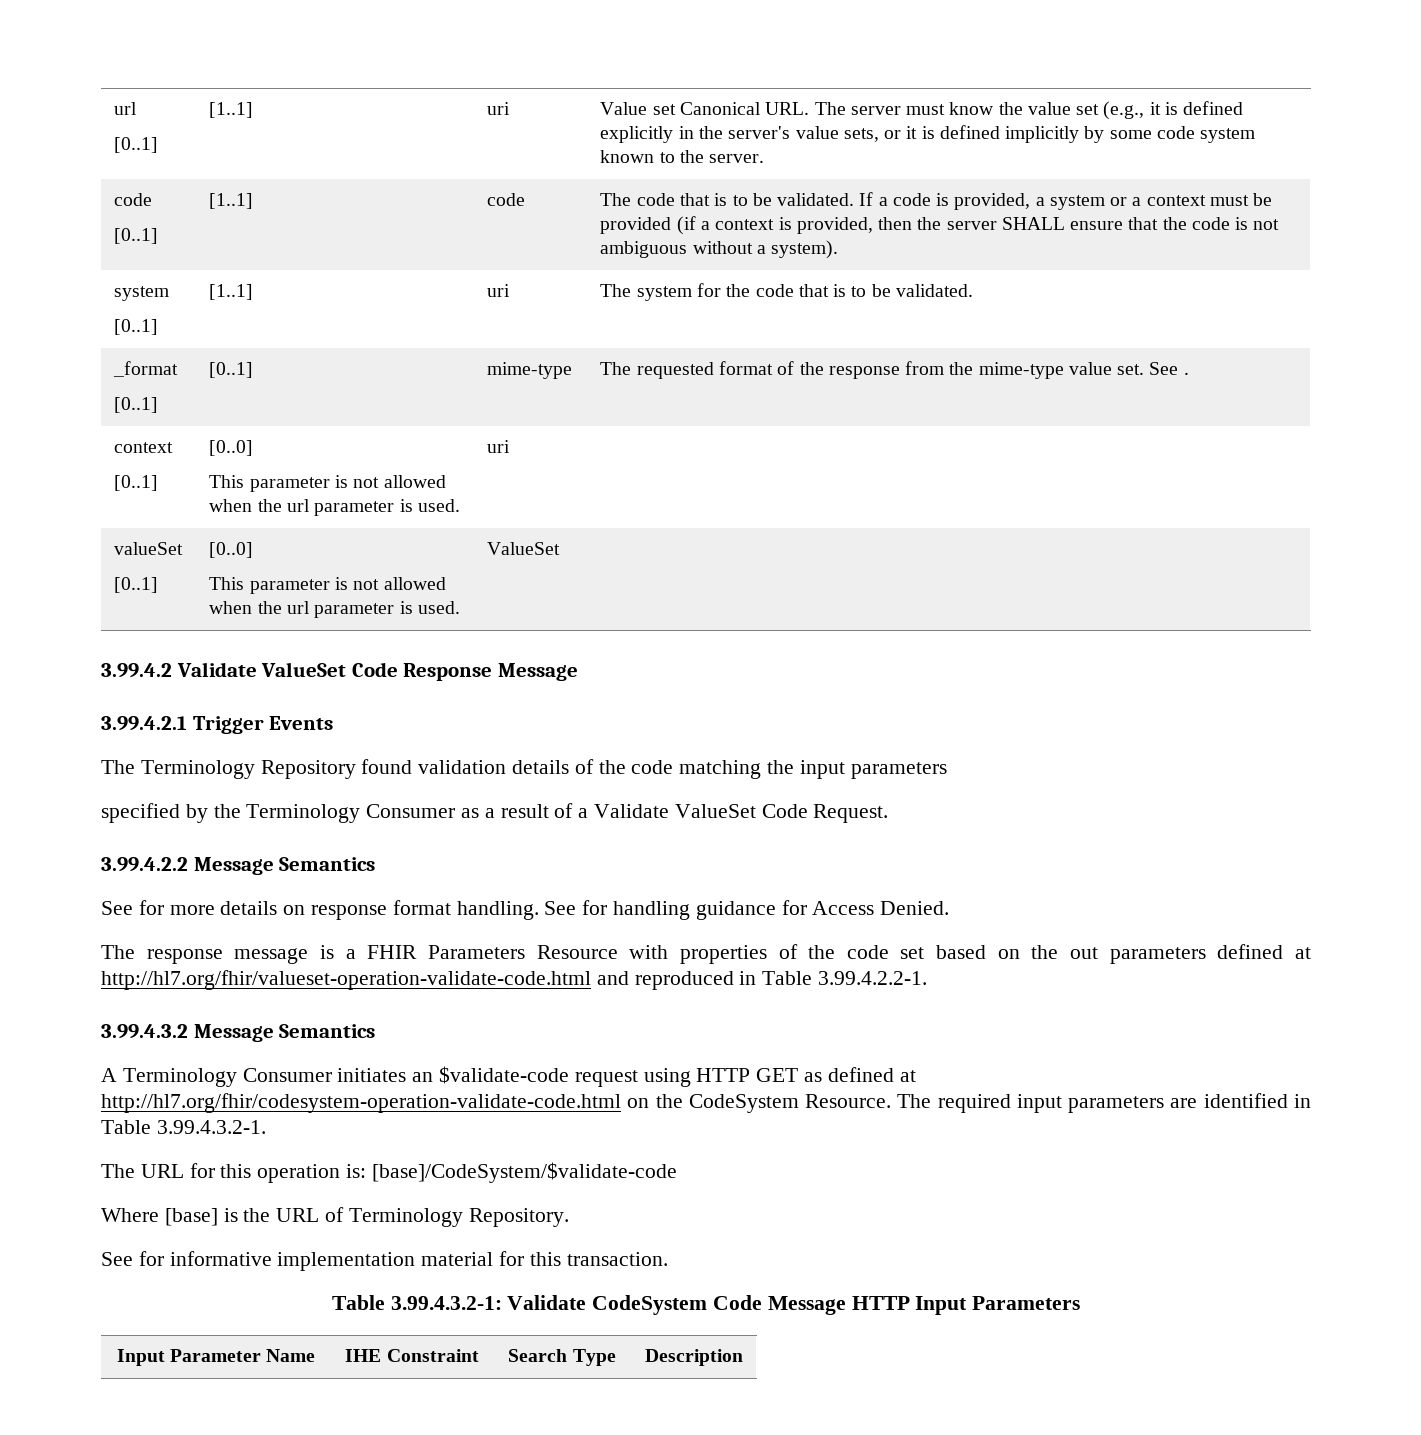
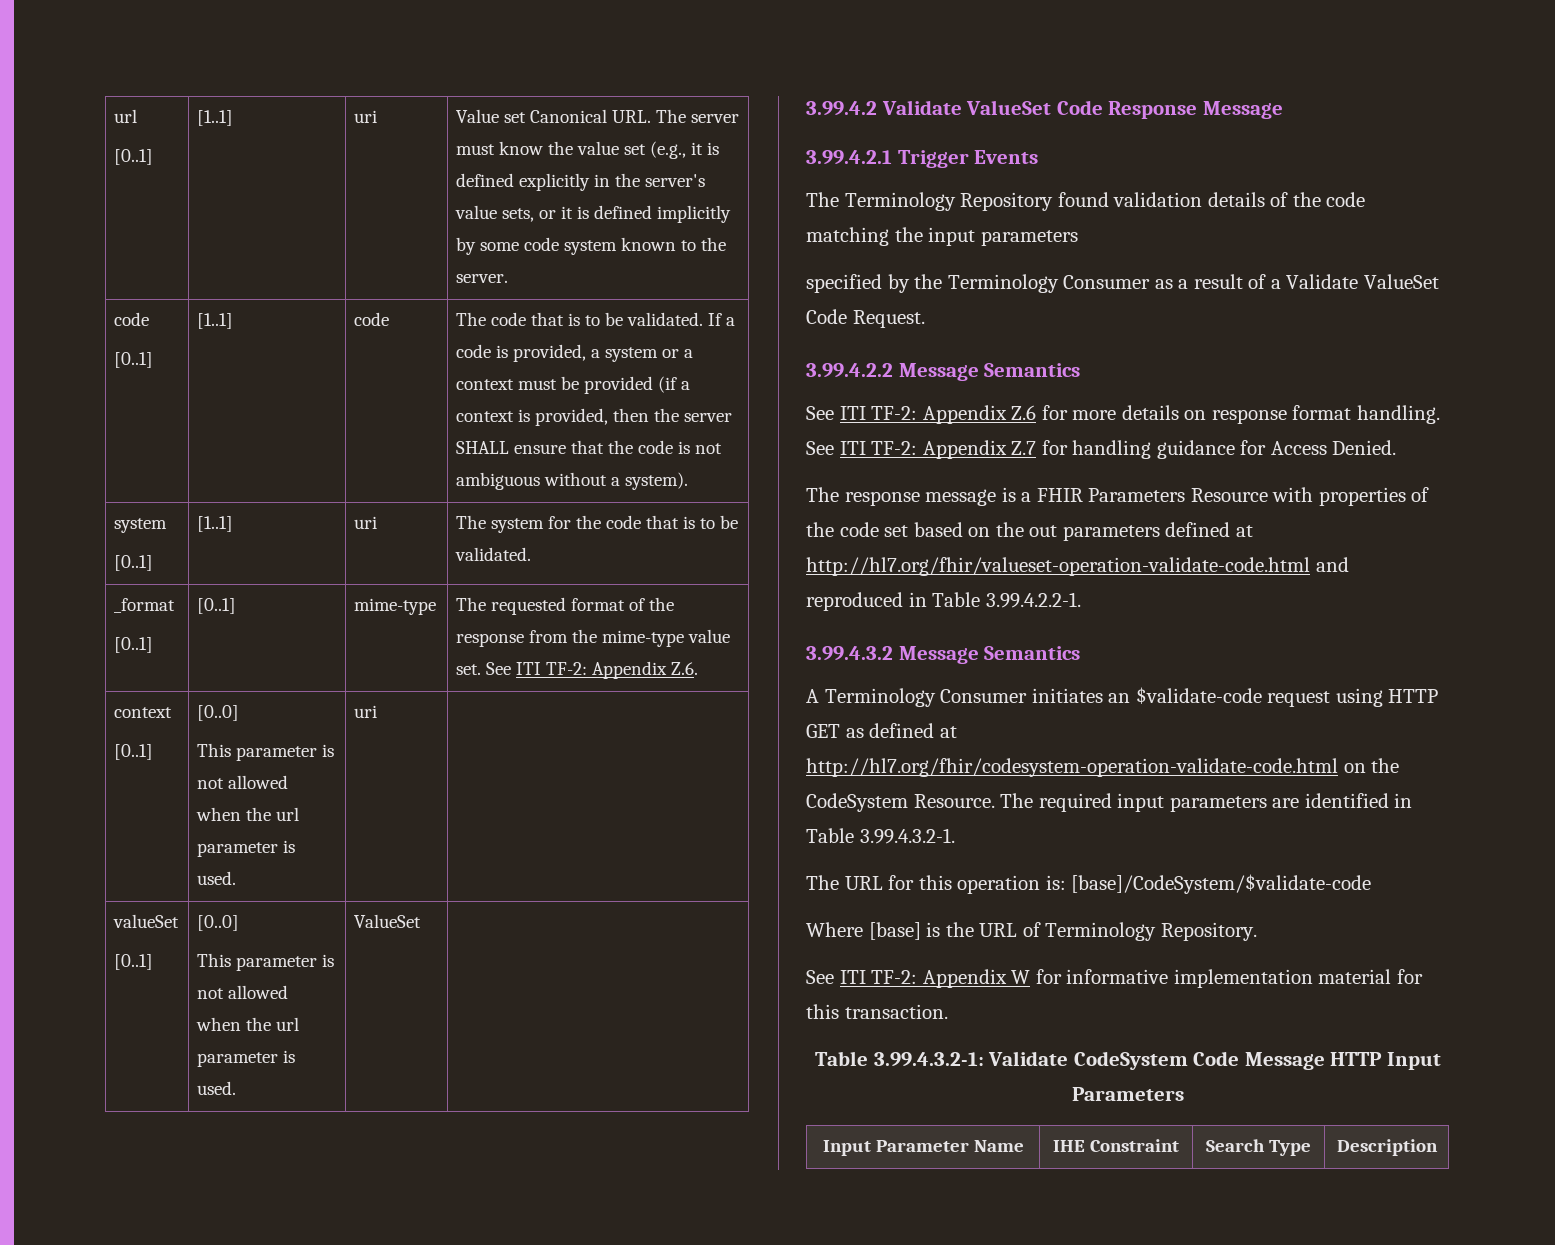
  _format
- [0..1] | [0..1] | mime-type | The requested format of the response from the mime-type value set. See .
+ [0..1] | [0..1] | mime-type | The requested format of the response from the mime-type value set. See ITI TF-2: Appendix Z.6.
- See for more details on response format handling.
+ See ITI TF-2: Appendix Z.6 for more details on response format handling.
- See for handling guidance for Access Denied.
+ See ITI TF-2: Appendix Z.7 for handling guidance for Access Denied.
- See for informative implementation material for this transaction.
+ See ITI TF-2: Appendix W for informative implementation material for this transaction.

